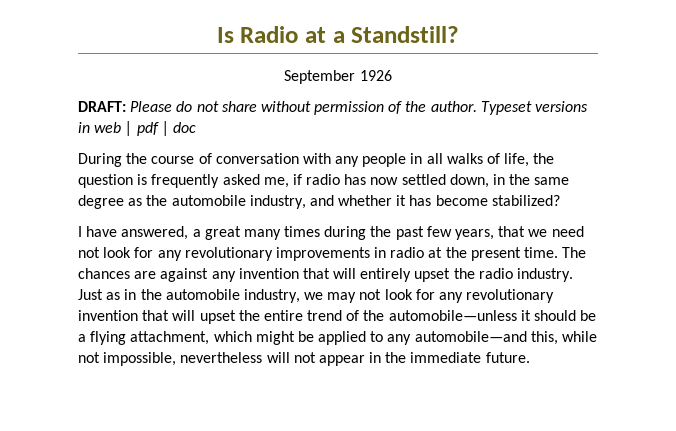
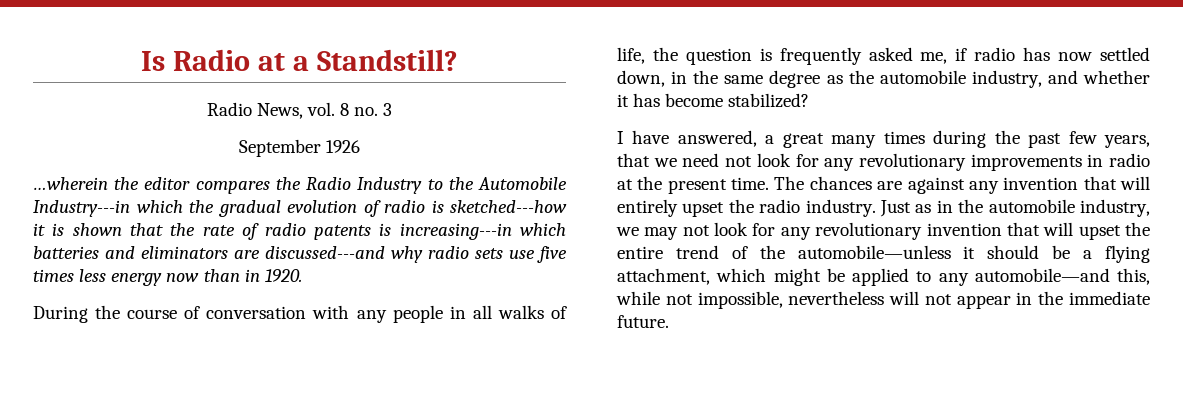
+ Radio News, vol. 8 no. 3
  September 1926
- DRAFT: Please do not share without permission of the author. Typeset versions in web | pdf | doc
+ …wherein the editor compares the Radio Industry to the Automobile Industry---in which the gradual evolution of radio is sketched---how it is shown that the rate of radio patents is increasing---in which batteries and eliminators are discussed---and why radio sets use five times less energy now than in 1920.

